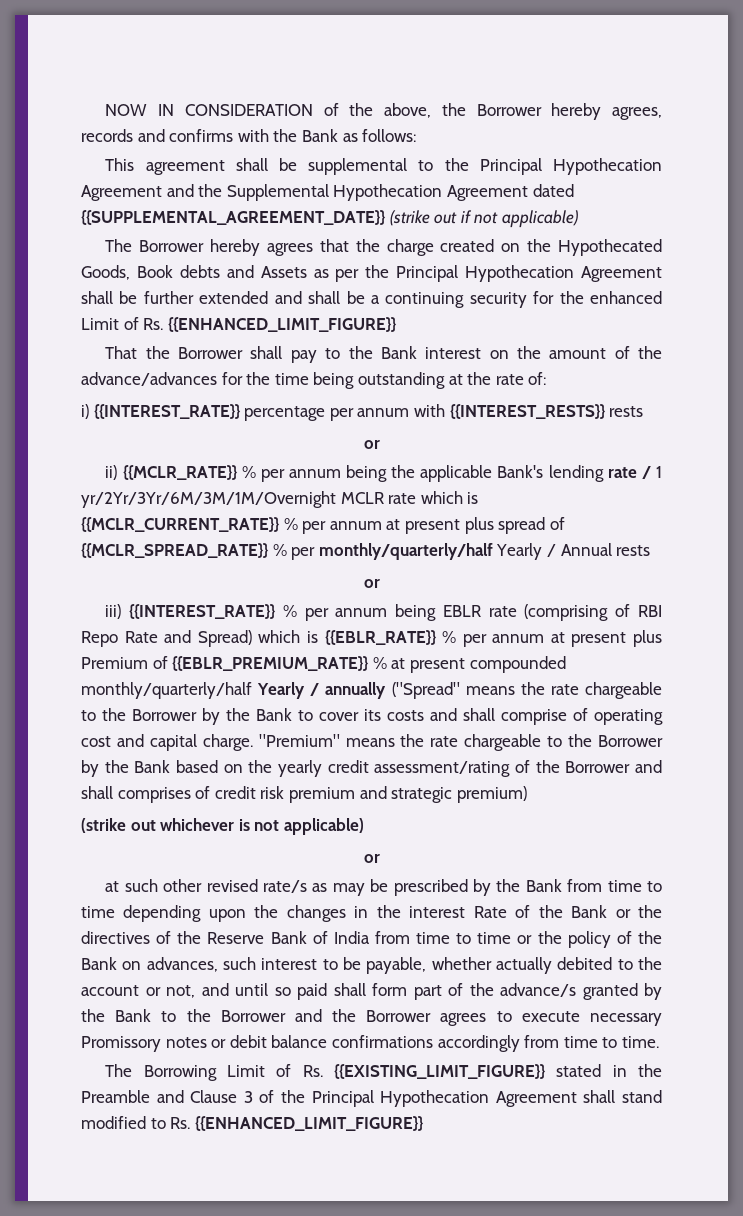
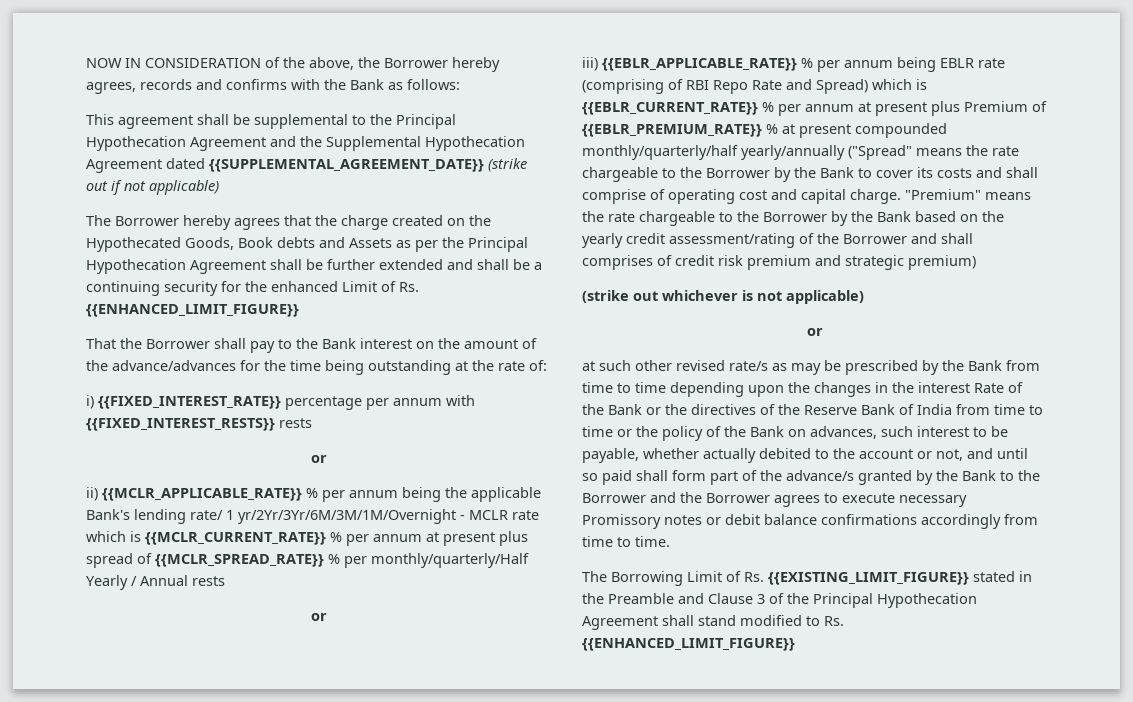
- i) {{INTEREST_RATE}} percentage per annum with {{INTEREST_RESTS}} rests
+ i) {{FIXED_INTEREST_RATE}} percentage per annum with {{FIXED_INTEREST_RESTS}} rests
- ii) {{MCLR_RATE}} % per annum being the applicable Bank's lending rate / 1 yr/2Yr/3Yr/6M/3M/1M/Overnight MCLR rate which is {{MCLR_CURRENT_RATE}} % per annum at present plus spread of {{MCLR_SPREAD_RATE}} % per monthly/quarterly/half Yearly / Annual rests
+ ii) {{MCLR_APPLICABLE_RATE}} % per annum being the applicable Bank's lending rate/ 1 yr/2Yr/3Yr/6M/3M/1M/Overnight - MCLR rate which is {{MCLR_CURRENT_RATE}} % per annum at present plus spread of {{MCLR_SPREAD_RATE}} % per monthly/quarterly/Half Yearly / Annual rests
- iii) {{INTEREST_RATE}} % per annum being EBLR rate (comprising of RBI Repo Rate and Spread) which is {{EBLR_RATE}} % per annum at present plus Premium of {{EBLR_PREMIUM_RATE}} % at present compounded monthly/quarterly/half Yearly / annually ("Spread" means the rate chargeable to the Borrower by the Bank to cover its costs and shall comprise of operating cost and capital charge.
+ iii) {{EBLR_APPLICABLE_RATE}} % per annum being EBLR rate (comprising of RBI Repo Rate and Spread) which is {{EBLR_CURRENT_RATE}} % per annum at present plus Premium of {{EBLR_PREMIUM_RATE}} % at present compounded monthly/quarterly/half yearly/annually ("Spread" means the rate chargeable to the Borrower by the Bank to cover its costs and shall comprise of operating cost and capital charge.

